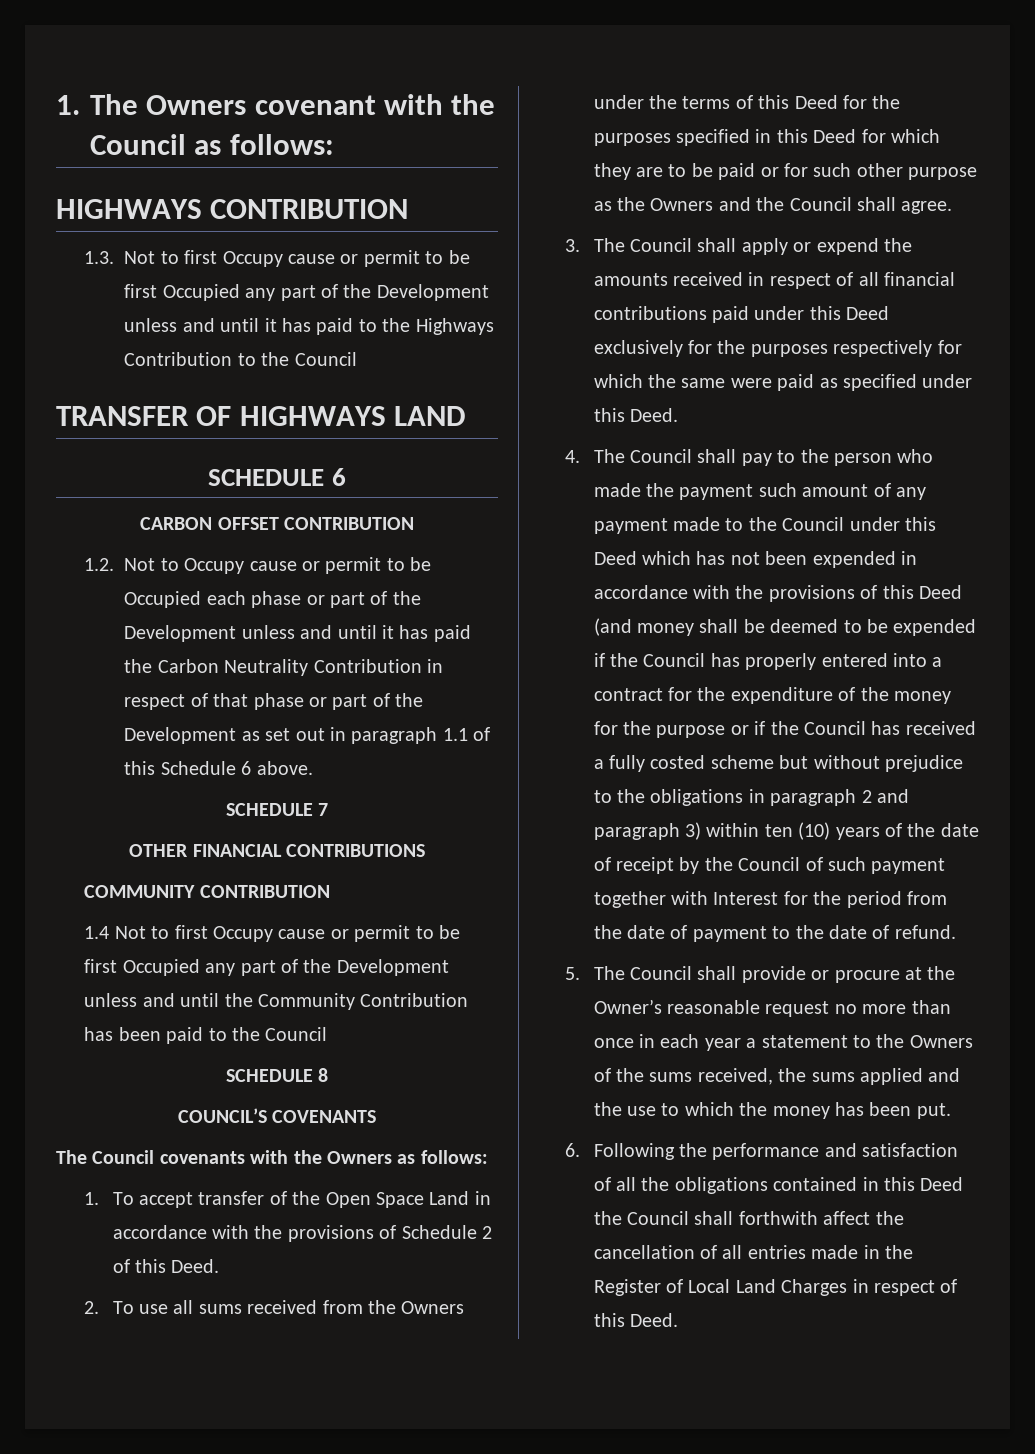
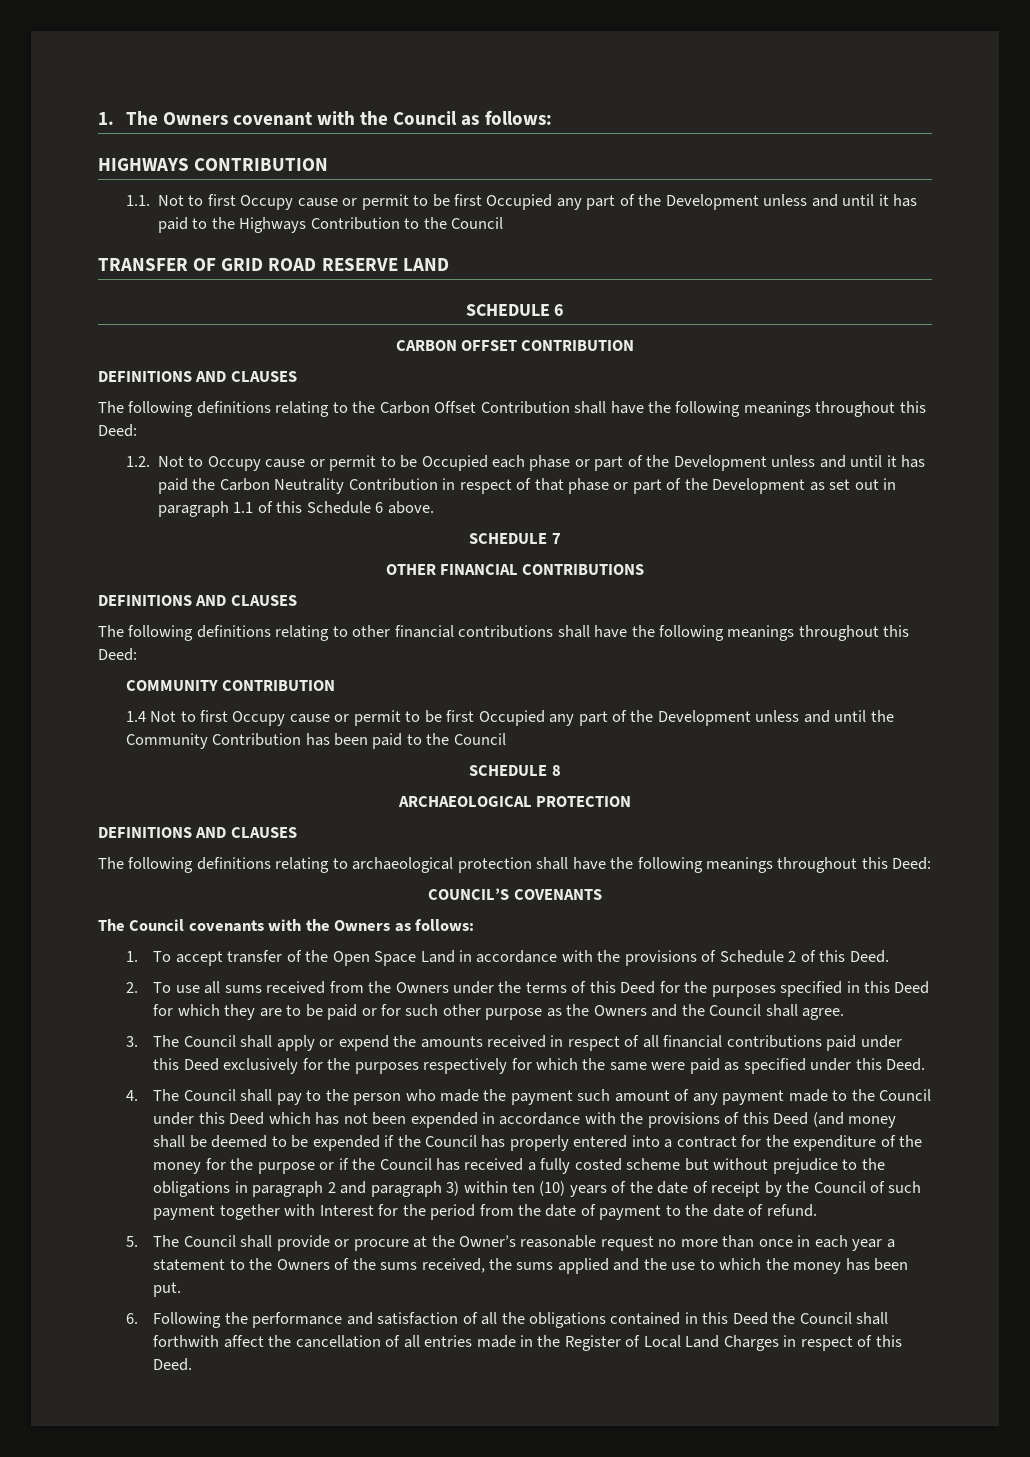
- 1.3. Not to first Occupy cause or permit to be first Occupied any part of the Development unless and until it has paid to the Highways Contribution to the Council
+ 1.1. Not to first Occupy cause or permit to be first Occupied any part of the Development unless and until it has paid to the Highways Contribution to the Council
- TRANSFER OF HIGHWAYS LAND
+ TRANSFER OF GRID ROAD RESERVE LAND
  CARBON OFFSET CONTRIBUTION
+ DEFINITIONS AND CLAUSES
+ The following definitions relating to the Carbon Offset Contribution shall have the following meanings throughout this Deed:
  OTHER FINANCIAL CONTRIBUTIONS
+ DEFINITIONS AND CLAUSES
+ The following definitions relating to other financial contributions shall have the following meanings throughout this Deed:
+ ARCHAEOLOGICAL PROTECTION
+ DEFINITIONS AND CLAUSES
+ The following definitions relating to archaeological protection shall have the following meanings throughout this Deed:

